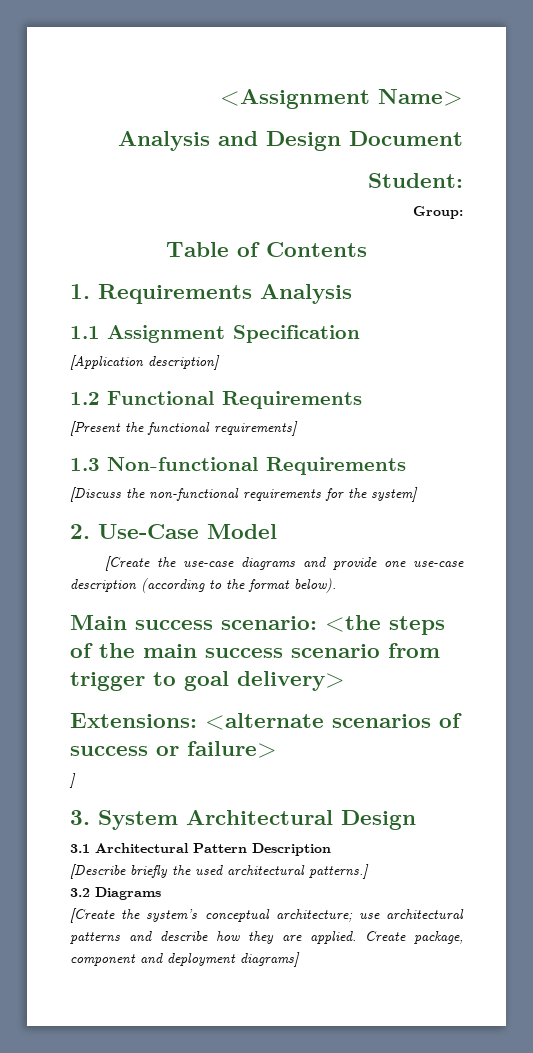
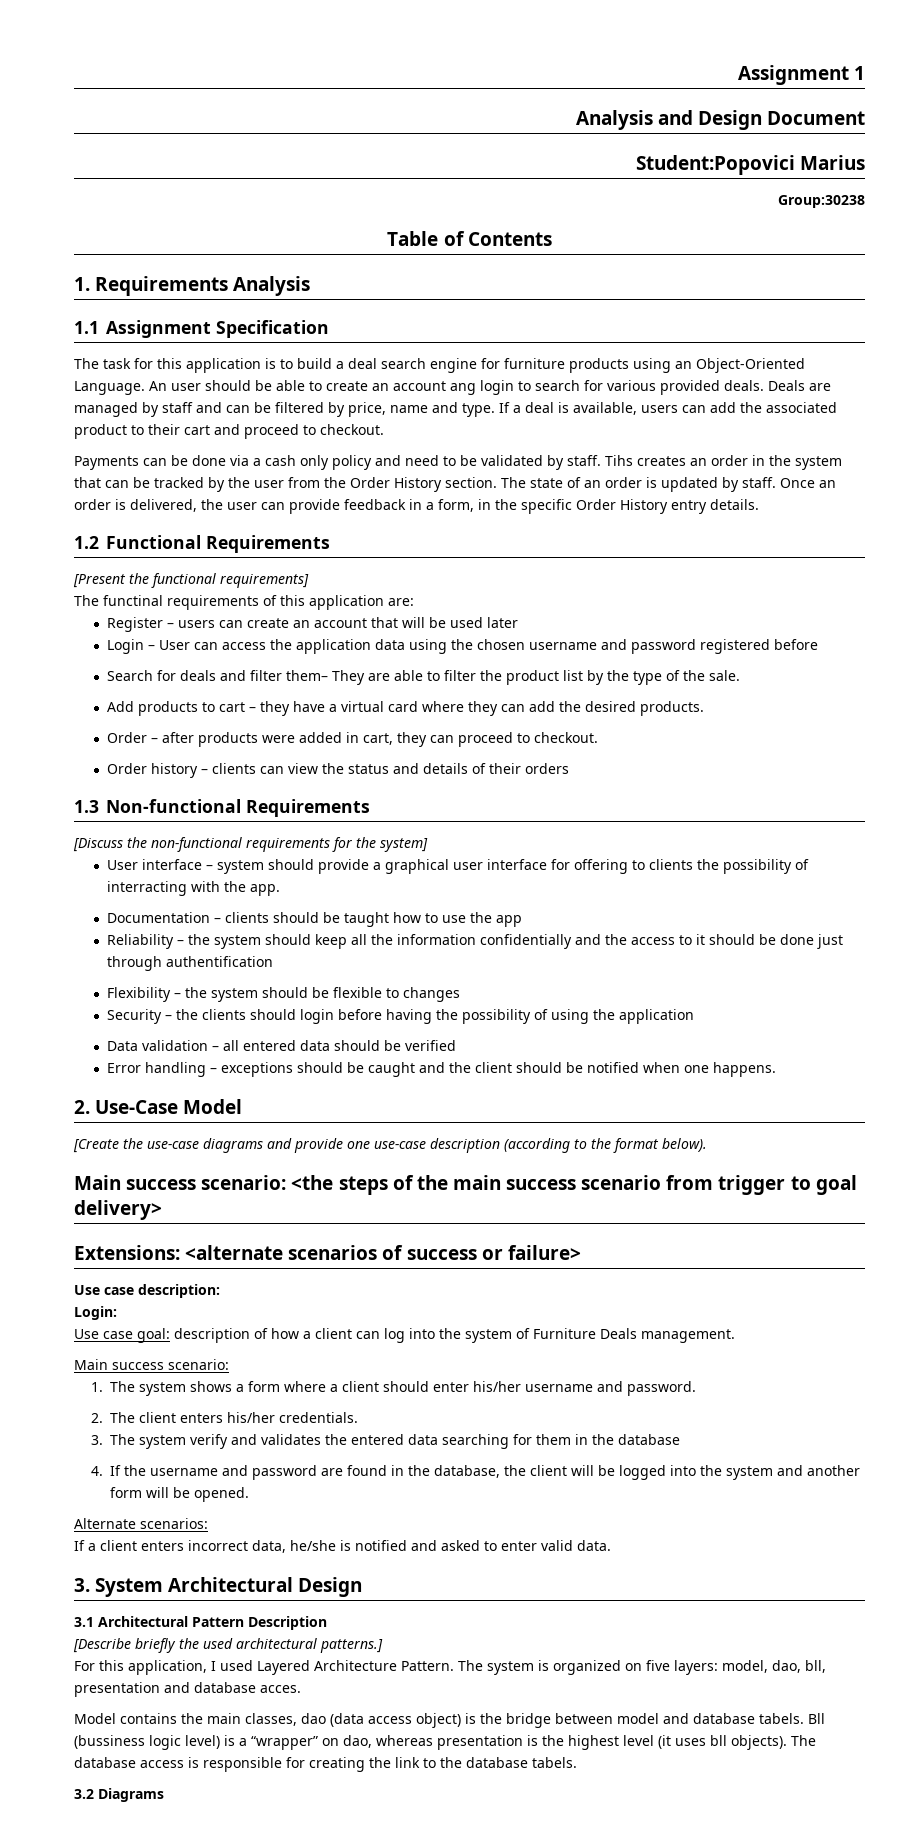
- <Assignment Name>
+ Assignment 1
- Student:
- Group:
+ Student:Popovici Marius
+ Group:30238
- [Application description]
+ The task for this application is to build a deal search engine for furniture products using an Object-Oriented Language. An user should be able to create an account ang login to search for various provided deals. Deals are managed by staff and can be filtered by price, name and type. If a deal is available, users can add the associated product to their cart and proceed to checkout.
+ Payments can be done via a cash only policy and need to be validated by staff. Tihs creates an order in the system that can be tracked by the user from the Order History section. The state of an order is updated by staff. Once an order is delivered, the user can provide feedback in a form, in the specific Order History entry details.
+ The functinal requirements of this application are:
+ Register – users can create an account that will be used later
+ Login – User can access the application data using the chosen username and password registered before
+ Search for deals and filter them– They are able to filter the product list by the type of the sale.
+ Add products to cart – they have a virtual card where they can add the desired products.
+ Order – after products were added in cart, they can proceed to checkout.
+ Order history – clients can view the status and details of their orders
+ User interface – system should provide a graphical user interface for offering to clients the possibility of interracting with the app.
+ Documentation – clients should be taught how to use the app
+ Reliability – the system should keep all the information confidentially and the access to it should be done just through authentification
+ Flexibility – the system should be flexible to changes
+ Security – the clients should login before having the possibility of using the application
+ Data validation – all entered data should be verified
+ Error handling – exceptions should be caught and the client should be notified when one happens.
- ]
+ Use case description:
+ Login:
+ Use case goal: description of how a client can log into the system of Furniture Deals management.
+ Main success scenario:
+ 1. The system shows a form where a client should enter his/her username and password.
+ 2. The client enters his/her credentials.
+ 3. The system verify and validates the entered data searching for them in the database
+ 4. If the username and password are found in the database, the client will be logged into the system and another form will be opened.
+ Alternate scenarios:
+ If a client enters incorrect data, he/she is notified and asked to enter valid data.
+ For this application, I used Layered Architecture Pattern. The system is organized on five layers: model, dao, bll, presentation and database acces.
+ Model contains the main classes, dao (data access object) is the bridge between model and database tabels. Bll (bussiness logic level) is a “wrapper” on dao, whereas presentation is the highest level (it uses bll objects). The database access is responsible for creating the link to the database tabels.
  3.2 Diagrams
- [Create the system’s conceptual architecture; use architectural patterns and describe how they are applied. Create package, component and deployment diagrams]

